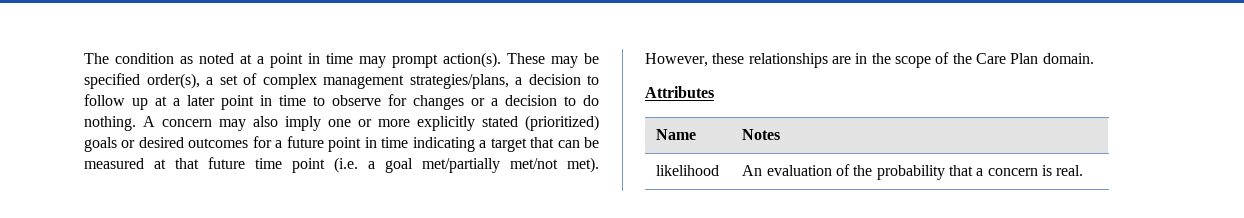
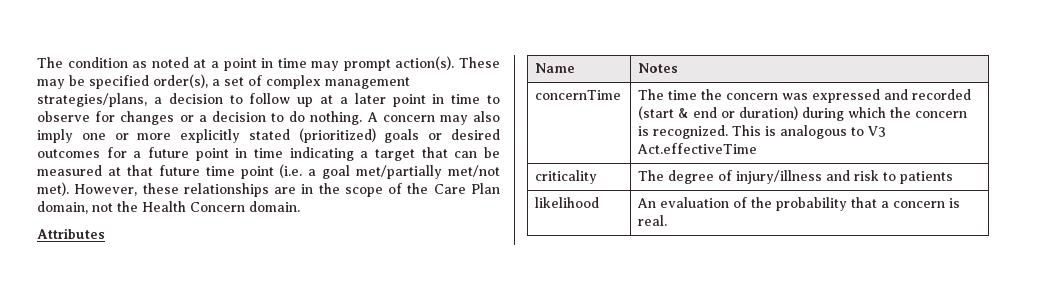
- However, these relationships are in the scope of the Care Plan domain.
+ However, these relationships are in the scope of the Care Plan domain, not the Health Concern domain.
+ concernTime | The time the concern was expressed and recorded (start & end or duration) during which the concern is recognized. This is analogous to V3 Act.effectiveTime
+ criticality | The degree of injury/illness and risk to patients

